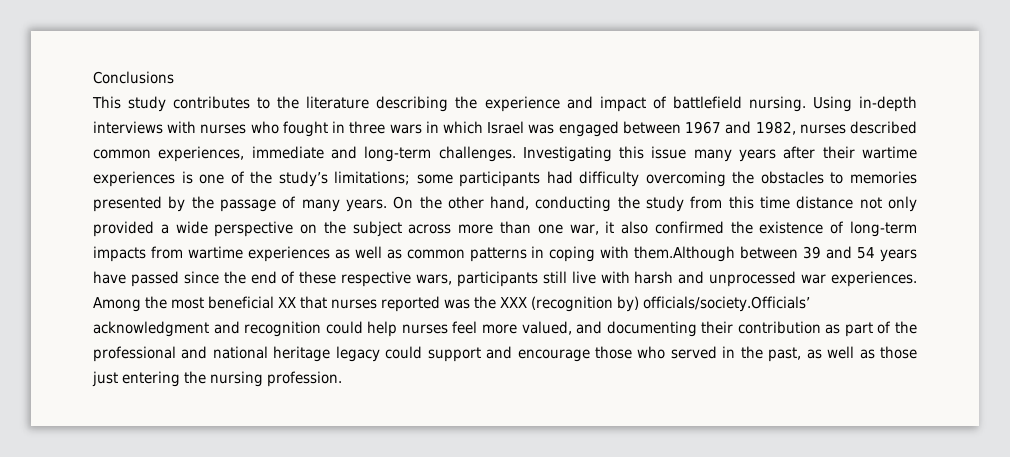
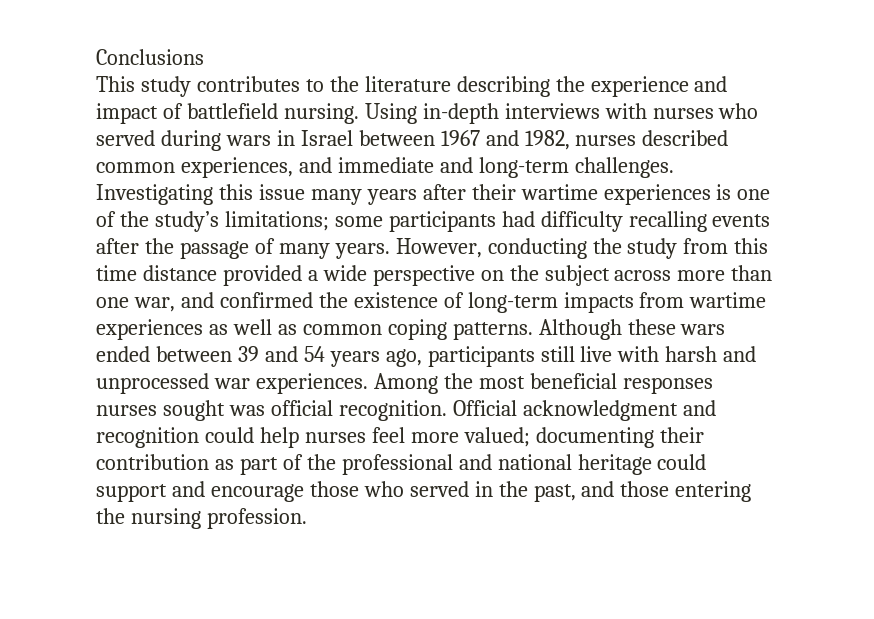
- Using in-depth interviews with nurses who fought in three wars in which Israel was engaged between 1967 and 1982, nurses described common experiences, immediate and long-term challenges.
+ Using in-depth interviews with nurses who served during wars in Israel between 1967 and 1982, nurses described common experiences, and immediate and long-term challenges.
- Investigating this issue many years after their wartime experiences is one of the study’s limitations; some participants had difficulty overcoming the obstacles to memories presented by the passage of many years.
+ Investigating this issue many years after their wartime experiences is one of the study’s limitations; some participants had difficulty recalling events after the passage of many years.
- On the other hand, conducting the study from this time distance not only provided a wide perspective on the subject across more than one war, it also confirmed the existence of long-term impacts from wartime experiences as well as common patterns in coping with them.Although between 39 and 54 years have passed since the end of these respective wars, participants still live with harsh and unprocessed war experiences.
+ However, conducting the study from this time distance provided a wide perspective on the subject across more than one war, and confirmed the existence of long-term impacts from wartime experiences as well as common coping patterns. Although these wars ended between 39 and 54 years ago, participants still live with harsh and unprocessed war experiences.
- Among the most beneficial XX that nurses reported was the XXX (recognition by) officials/society.Officials’ acknowledgment and recognition could help nurses feel more valued, and documenting their contribution as part of the professional and national heritage legacy could support and encourage those who served in the past, as well as those just entering the nursing profession.
+ Among the most beneficial responses nurses sought was official recognition. Official acknowledgment and recognition could help nurses feel more valued; documenting their contribution as part of the professional and national heritage could support and encourage those who served in the past, and those entering the nursing profession.

